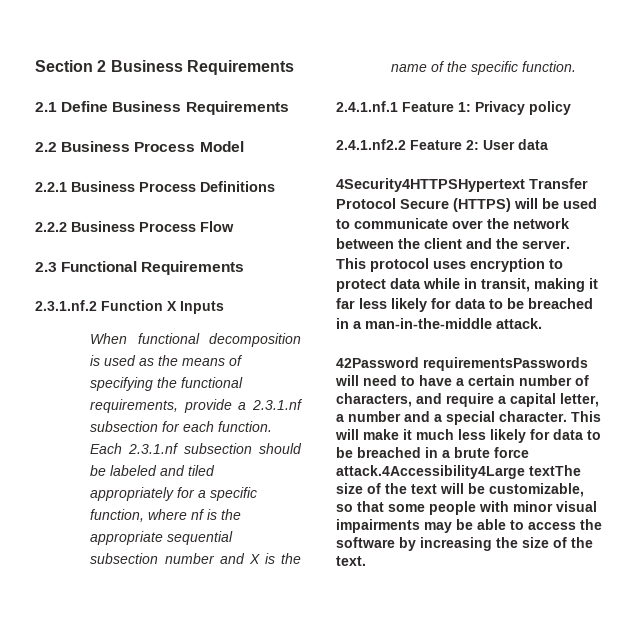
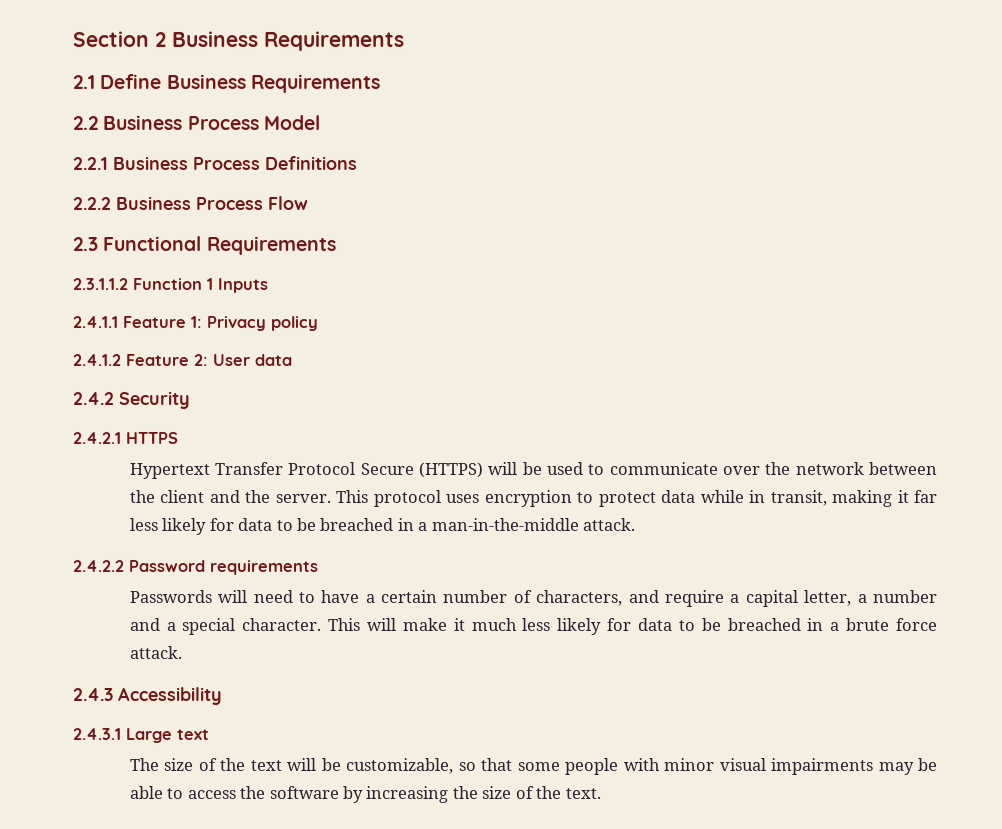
- 2.3.1.nf.2 Function X Inputs
- When functional decomposition is used as the means of specifying the functional requirements, provide a 2.3.1.nf subsection for each function. Each 2.3.1.nf subsection should be labeled and tiled appropriately for a specific function, where nf is the appropriate sequential subsection number and X is the name of the specific function.
- 2.4.1.nf.1 Feature 1: Privacy policy
+ 2.3.1.1.2 Function 1 Inputs
+ 2.4.1.1 Feature 1: Privacy policy
- 2.4.1.nf2.2 Feature 2: User data
+ 2.4.1.2 Feature 2: User data
- 4Security4HTTPSHypertext Transfer Protocol Secure (HTTPS) will be used to communicate over the network between the client and the server.
+ 2.4.2 Security
+ 2.4.2.1 HTTPS
+ Hypertext Transfer Protocol Secure (HTTPS) will be used to communicate over the network between the client and the server.
- 42Password requirementsPasswords will need to have a certain number of characters, and require a capital letter, a number and a special character.
+ 2.4.2.2 Password requirements
+ Passwords will need to have a certain number of characters, and require a capital letter, a number and a special character.
- This will make it much less likely for data to be breached in a brute force attack.4Accessibility4Large textThe size of the text will be customizable, so that some people with minor visual impairments may be able to access the software by increasing the size of the text.
+ This will make it much less likely for data to be breached in a brute force attack.
+ 2.4.3 Accessibility
+ 2.4.3.1 Large text
+ The size of the text will be customizable, so that some people with minor visual impairments may be able to access the software by increasing the size of the text.

